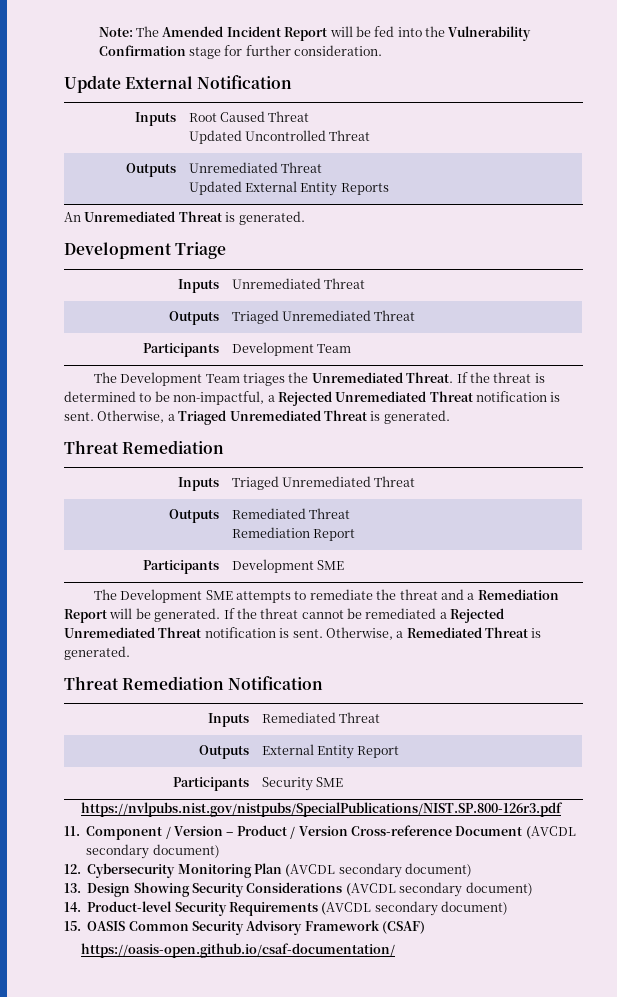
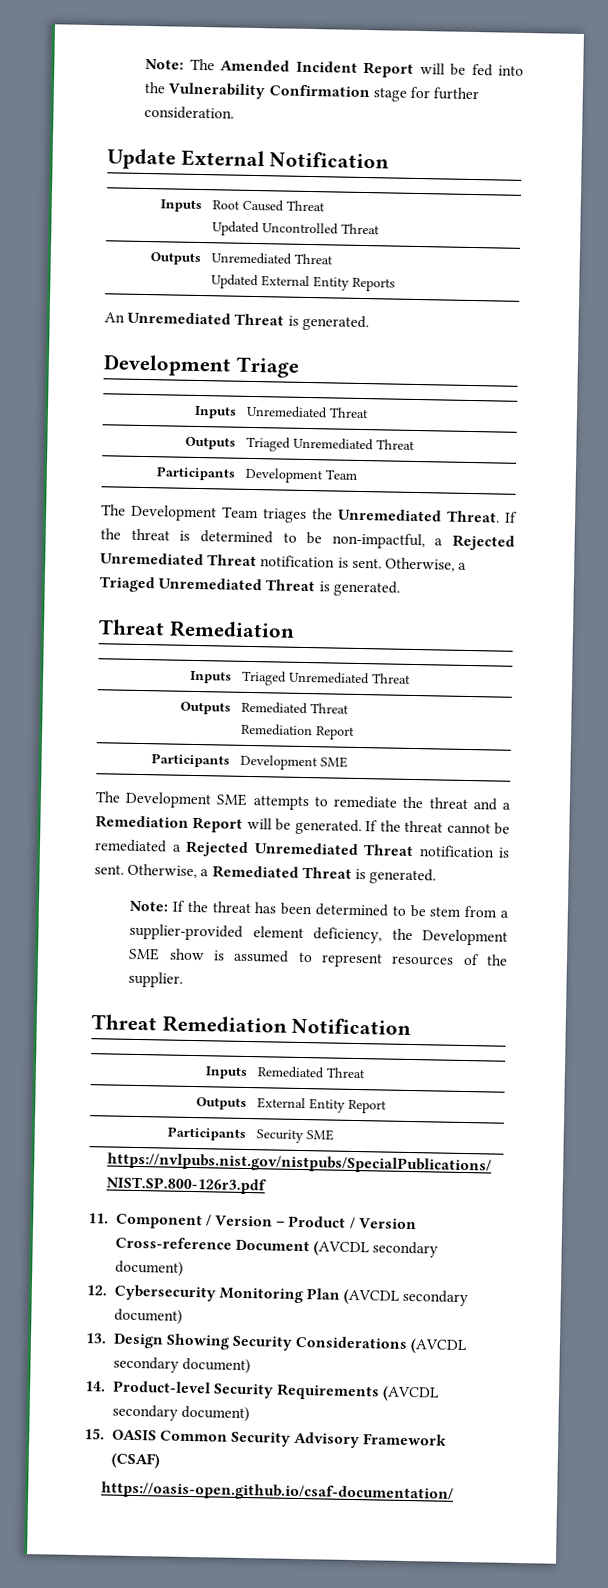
+ Note: If the threat has been determined to be stem from a supplier-provided element deficiency, the Development SME show is assumed to represent resources of the supplier.

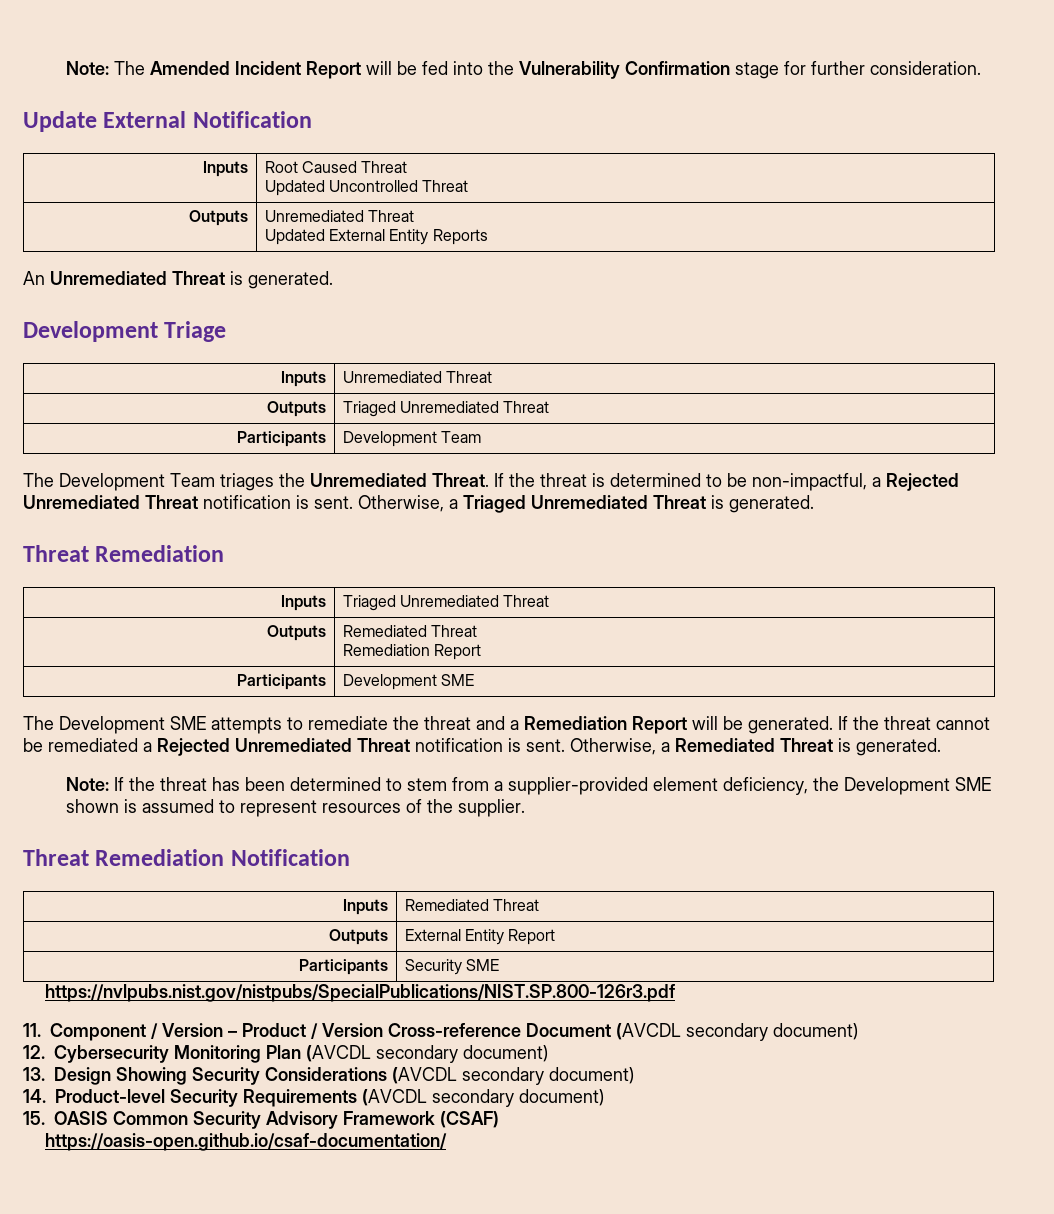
- Note: If the threat has been determined to be stem from a supplier-provided element deficiency, the Development SME show is assumed to represent resources of the supplier.
+ Note: If the threat has been determined to stem from a supplier-provided element deficiency, the Development SME shown is assumed to represent resources of the supplier.

